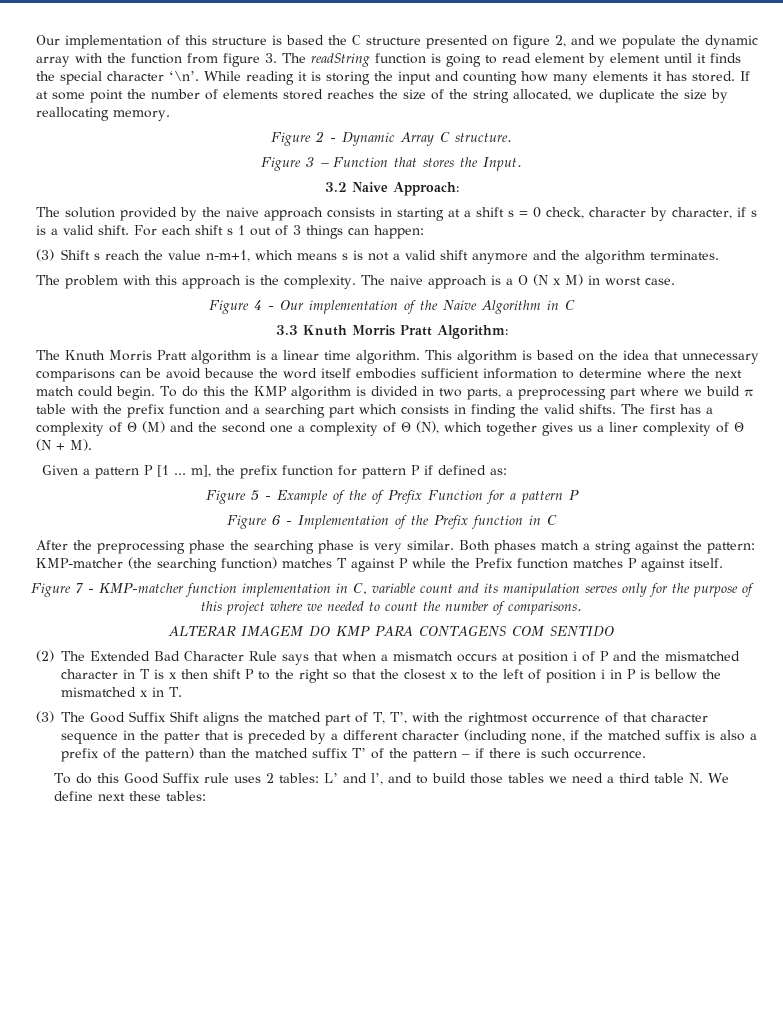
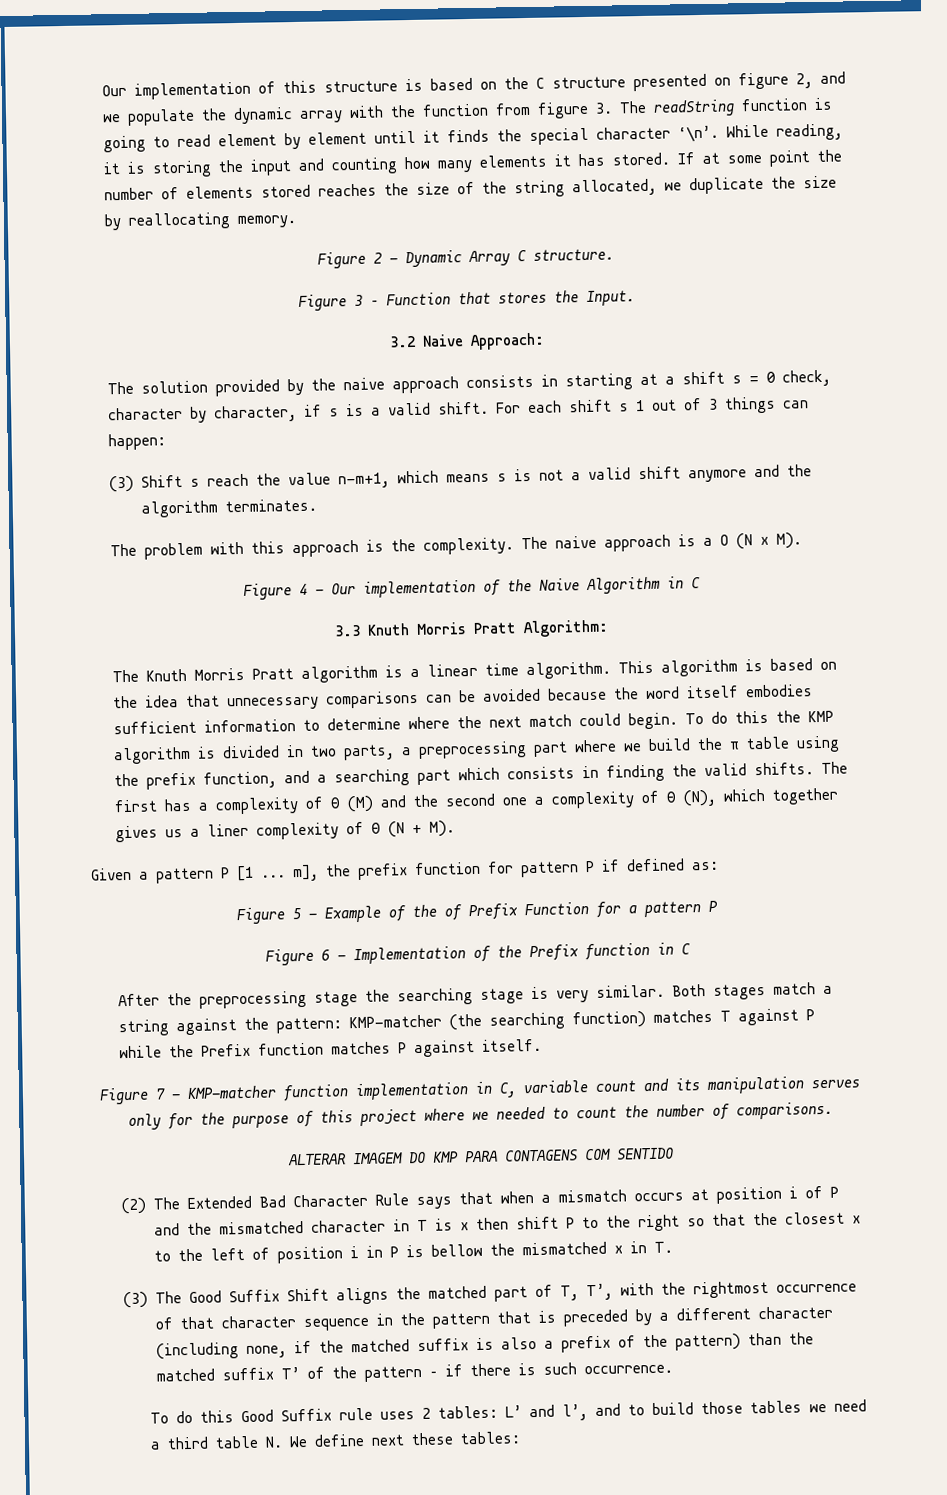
- Our implementation of this structure is based the C structure presented on figure 2, and we populate the dynamic array with the function from figure 3. The readString function is going to read element by element until it finds the special character ‘\n’.
+ Our implementation of this structure is based on the C structure presented on figure 2, and we populate the dynamic array with the function from figure 3. The readString function is going to read element by element until it finds the special character ‘\n’.
- While reading it is storing the input and counting how many elements it has stored.
+ While reading, it is storing the input and counting how many elements it has stored.
- The naive approach is a O (N x M) in worst case.
+ The naive approach is a O (N x M).
- This algorithm is based on the idea that unnecessary comparisons can be avoid because the word itself embodies sufficient information to determine where the next match could begin.
+ This algorithm is based on the idea that unnecessary comparisons can be avoided because the word itself embodies sufficient information to determine where the next match could begin.
- To do this the KMP algorithm is divided in two parts, a preprocessing part where we build π table with the prefix function and a searching part which consists in finding the valid shifts.
+ To do this the KMP algorithm is divided in two parts, a preprocessing part where we build the π table using the prefix function, and a searching part which consists in finding the valid shifts.
- After the preprocessing phase the searching phase is very similar.
+ After the preprocessing stage the searching stage is very similar.
- Both phases match a string against the pattern: KMP-matcher (the searching function) matches T against P while the Prefix function matches P against itself.
+ Both stages match a string against the pattern: KMP-matcher (the searching function) matches T against P while the Prefix function matches P against itself.
- (3) The Good Suffix Shift aligns the matched part of T, T’, with the rightmost occurrence of that character sequence in the patter that is preceded by a different character (including none, if the matched suffix is also a prefix of the pattern) than the matched suffix T’ of the pattern – if there is such occurrence.
+ (3) The Good Suffix Shift aligns the matched part of T, T’, with the rightmost occurrence of that character sequence in the pattern that is preceded by a different character (including none, if the matched suffix is also a prefix of the pattern) than the matched suffix T’ of the pattern – if there is such occurrence.

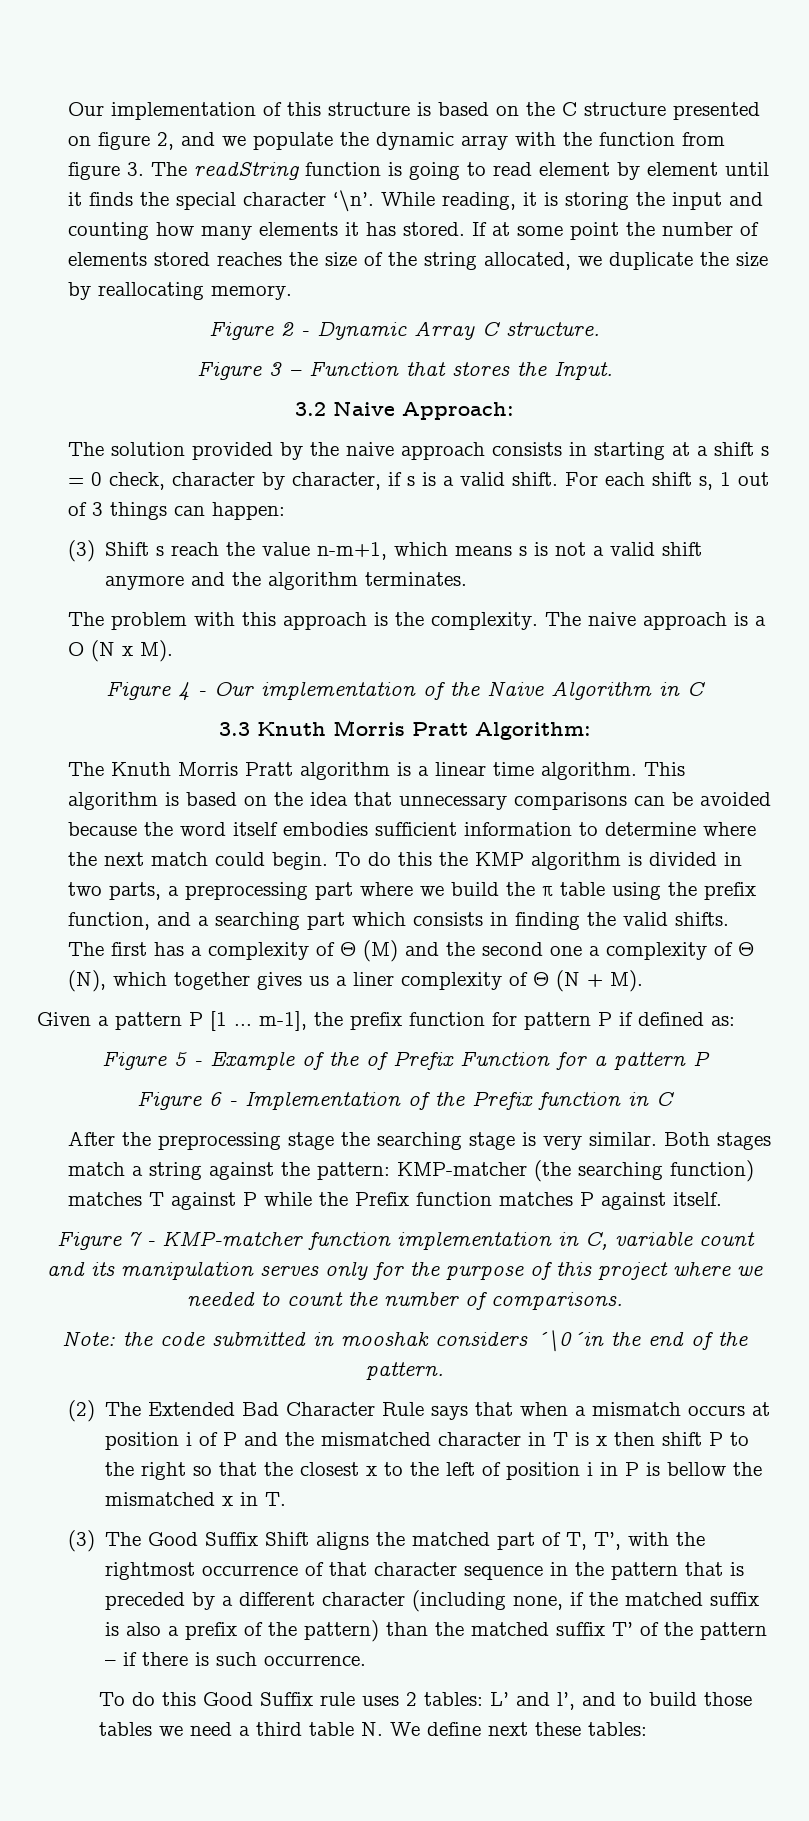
- For each shift s 1 out of 3 things can happen:
+ For each shift s, 1 out of 3 things can happen:
- Given a pattern P [1 ... m], the prefix function for pattern P if defined as:
+ Given a pattern P [1 ... m-1], the prefix function for pattern P if defined as:
- ALTERAR IMAGEM DO KMP PARA CONTAGENS COM SENTIDO
+ Note: the code submitted in mooshak considers ´\0´in the end of the pattern.

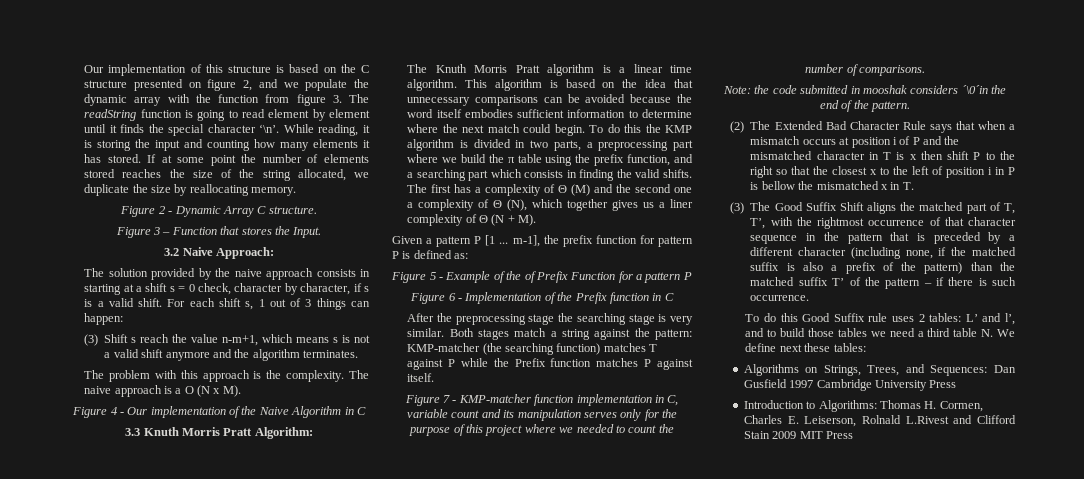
- Given a pattern P [1 ... m-1], the prefix function for pattern P if defined as:
+ Given a pattern P [1 ... m-1], the prefix function for pattern P is defined as:
+ Algorithms on Strings, Trees, and Sequences: Dan Gusfield 1997 Cambridge University Press
+ Introduction to Algorithms: Thomas H. Cormen, Charles E. Leiserson, Rolnald L.Rivest and Clifford Stain 2009 MIT Press

